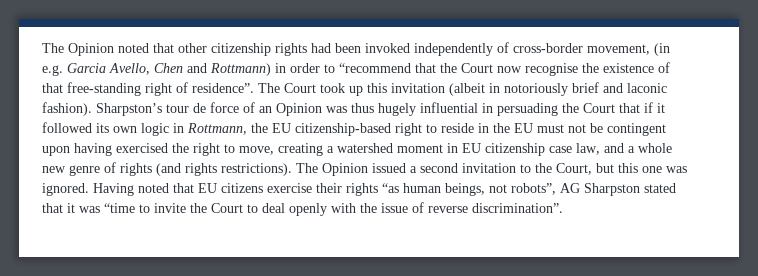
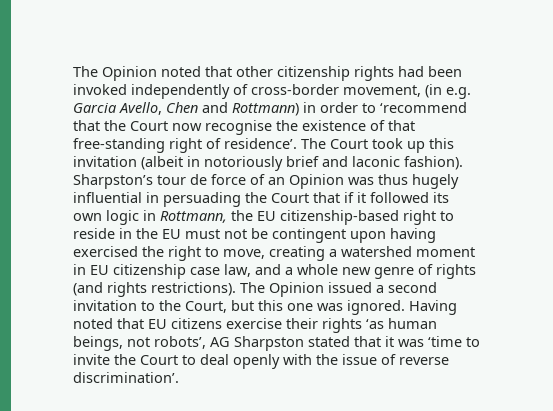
- The Opinion noted that other citizenship rights had been invoked independently of cross-border movement, (in e.g. Garcia Avello, Chen and Rottmann) in order to “recommend that the Court now recognise the existence of that free-standing right of residence”.
+ The Opinion noted that other citizenship rights had been invoked independently of cross-border movement, (in e.g. Garcia Avello, Chen and Rottmann) in order to ‘recommend that the Court now recognise the existence of that free-standing right of residence’.
- Having noted that EU citizens exercise their rights “as human beings, not robots”, AG Sharpston stated that it was “time to invite the Court to deal openly with the issue of reverse discrimination”.
+ Having noted that EU citizens exercise their rights ‘as human beings, not robots’, AG Sharpston stated that it was ‘time to invite the Court to deal openly with the issue of reverse discrimination’.

